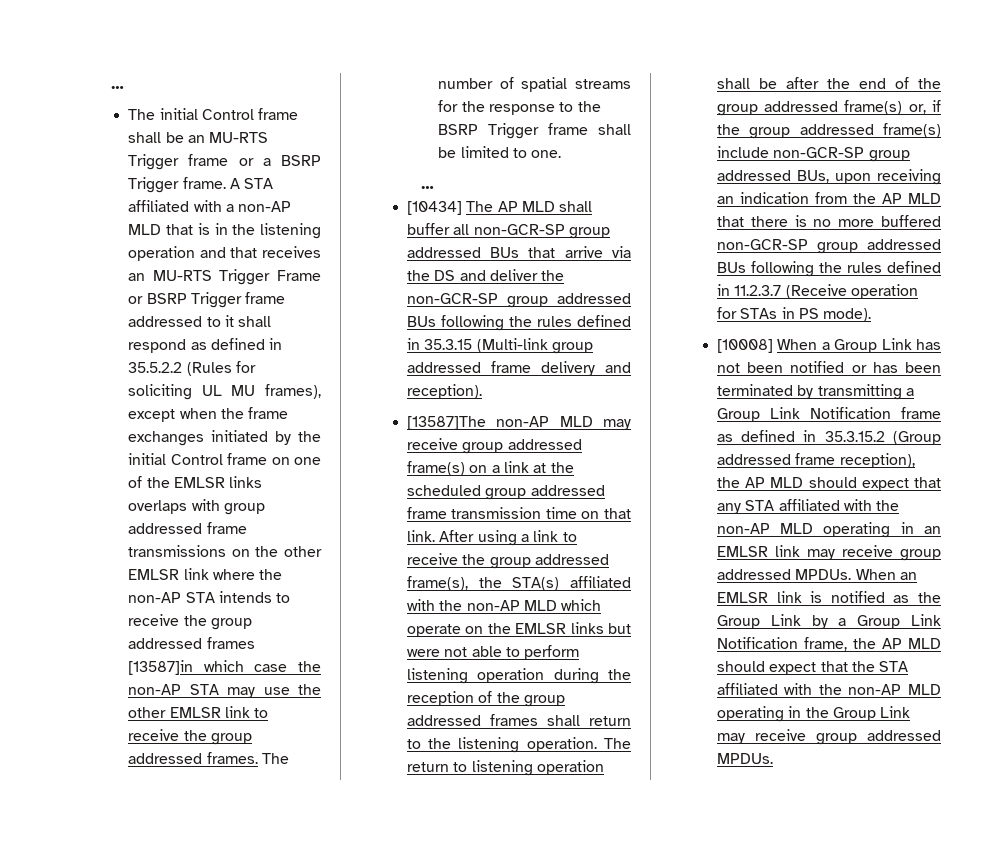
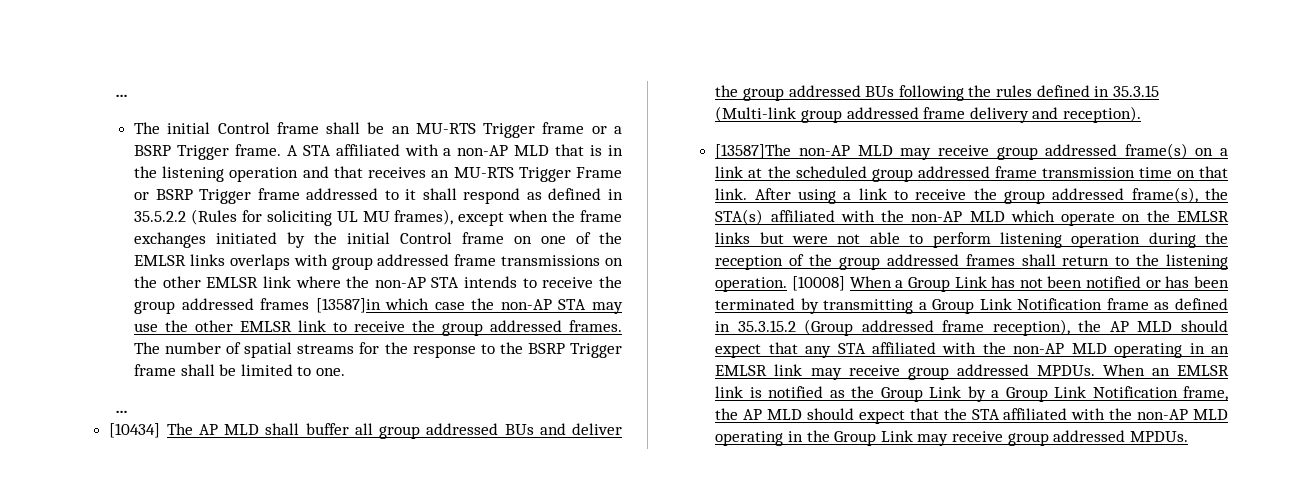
- [10434] The AP MLD shall buffer all non-GCR-SP group addressed BUs that arrive via the DS and deliver the non-GCR-SP group addressed BUs following the rules defined in 35.3.15 (Multi-link group addressed frame delivery and reception).
+ [10434] The AP MLD shall buffer all group addressed BUs and deliver the group addressed BUs following the rules defined in 35.3.15 (Multi-link group addressed frame delivery and reception).
- After using a link to receive the group addressed frame(s), the STA(s) affiliated with the non-AP MLD which operate on the EMLSR links but were not able to perform listening operation during the reception of the group addressed frames shall return to the listening operation. The return to listening operation shall be after the end of the group addressed frame(s) or, if the group addressed frame(s) include non-GCR-SP group addressed BUs, upon receiving an indication from the AP MLD that there is no more buffered non-GCR-SP group addressed BUs following the rules defined in 11.2.3.7 (Receive operation for STAs in PS mode).
- [10008] When a Group Link has not been notified or has been terminated by transmitting a Group Link Notification frame as defined in 35.3.15.2 (Group addressed frame reception), the AP MLD should expect that any STA affiliated with the non-AP MLD operating in an EMLSR link may receive group addressed MPDUs.
+ After using a link to receive the group addressed frame(s), the STA(s) affiliated with the non-AP MLD which operate on the EMLSR links but were not able to perform listening operation during the reception of the group addressed frames shall return to the listening operation. [10008] When a Group Link has not been notified or has been terminated by transmitting a Group Link Notification frame as defined in 35.3.15.2 (Group addressed frame reception), the AP MLD should expect that any STA affiliated with the non-AP MLD operating in an EMLSR link may receive group addressed MPDUs.

